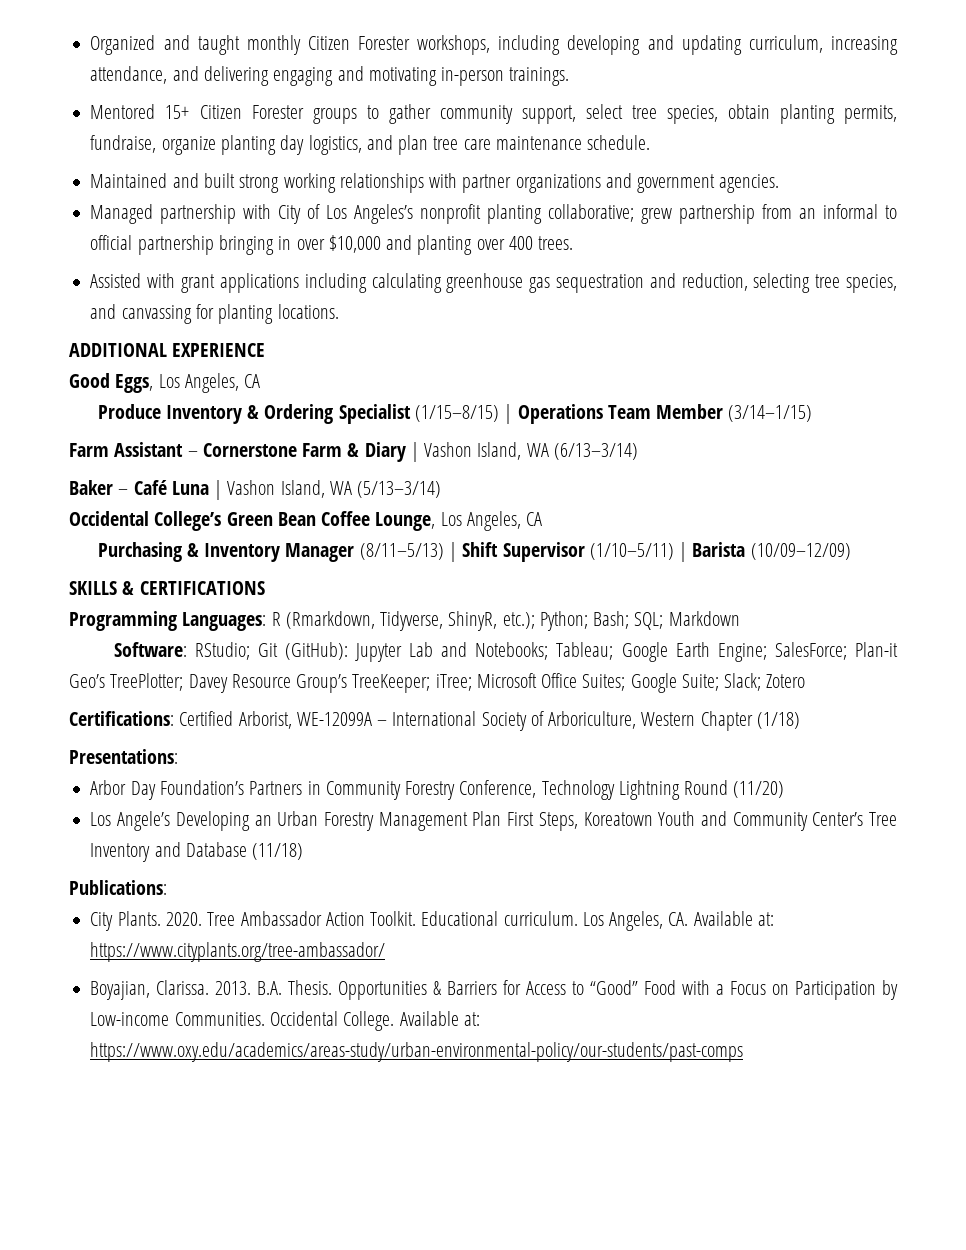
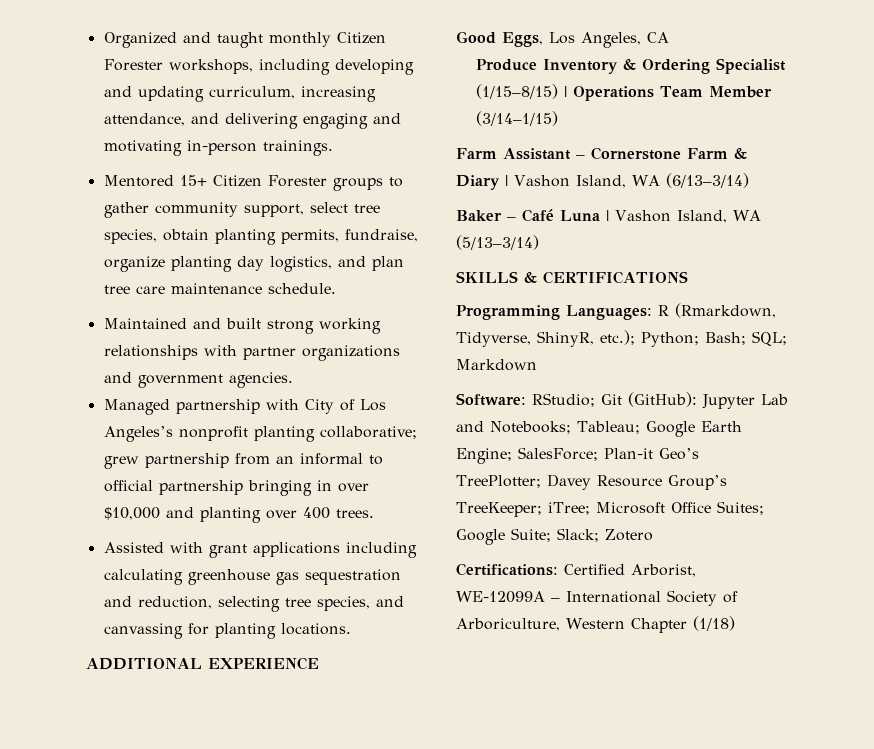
- Occidental College’s Green Bean Coffee Lounge, Los Angeles, CA
- Purchasing & Inventory Manager (8/11–5/13) | Shift Supervisor (1/10–5/11) | Barista (10/09–12/09)
- Presentations:
- Arbor Day Foundation’s Partners in Community Forestry Conference, Technology Lightning Round (11/20)
- Los Angele’s Developing an Urban Forestry Management Plan First Steps, Koreatown Youth and Community Center’s Tree Inventory and Database (11/18)
- Publications:
- City Plants. 2020. Tree Ambassador Action Toolkit. Educational curriculum. Los Angeles, CA. Available at: https://www.cityplants.org/tree-ambassador/
- Boyajian, Clarissa. 2013. B.A. Thesis. Opportunities & Barriers for Access to “Good” Food with a Focus on Participation by Low-income Communities. Occidental College. Available at: https://www.oxy.edu/academics/areas-study/urban-environmental-policy/our-students/past-comps

